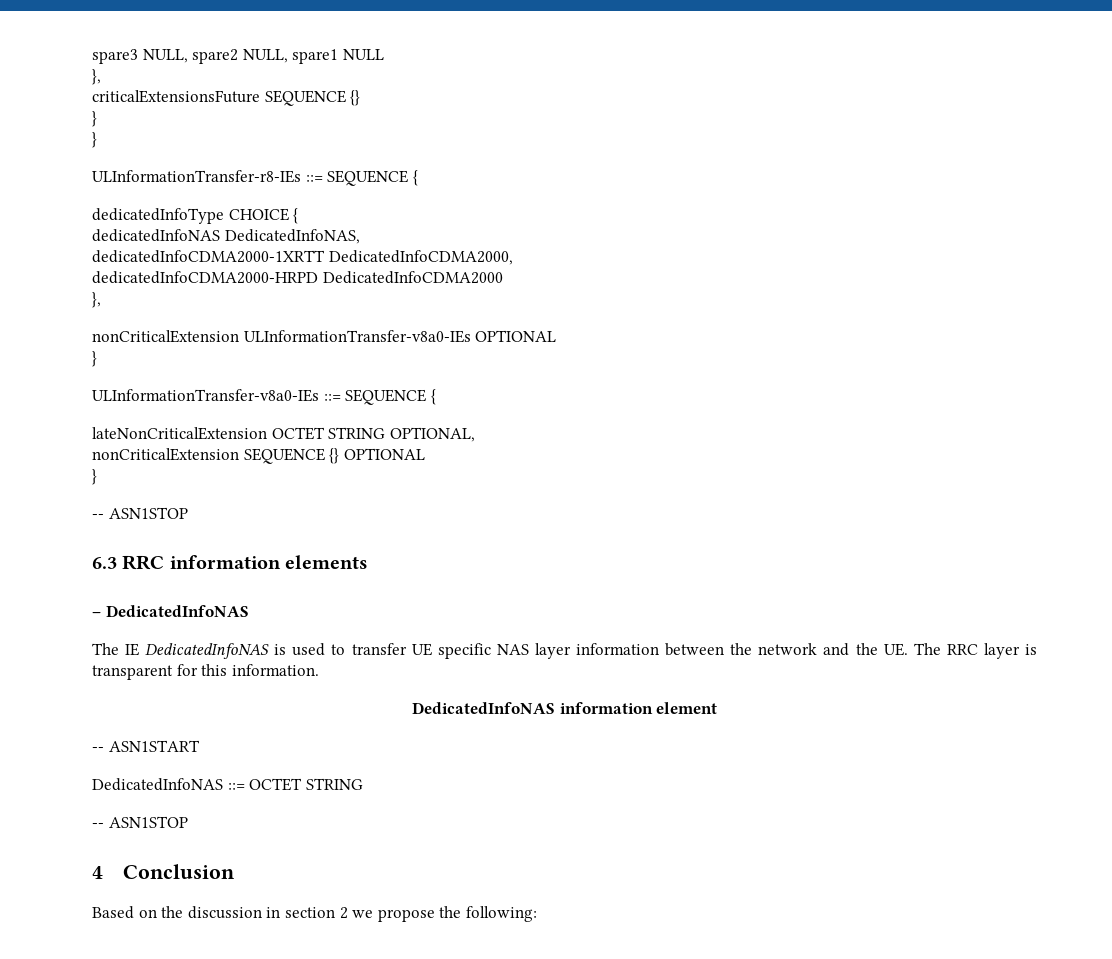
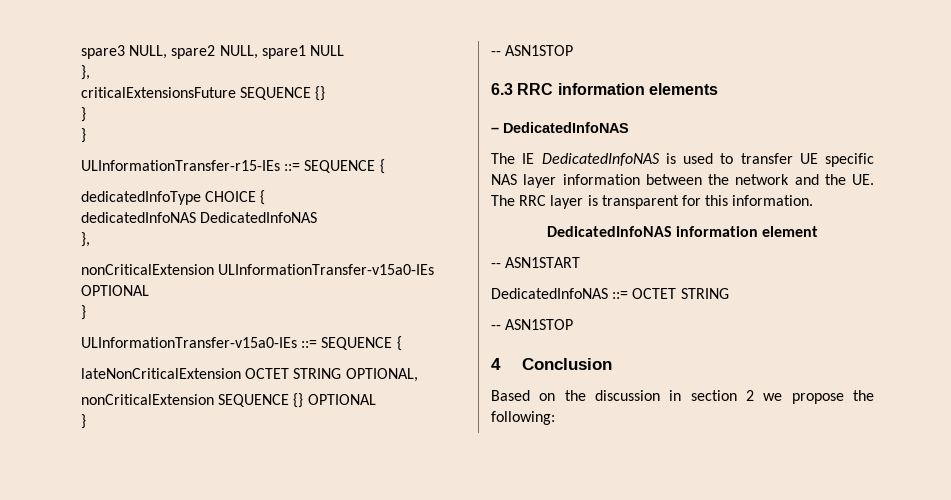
- ULInformationTransfer-r8-IEs ::= SEQUENCE {
+ ULInformationTransfer-r15-IEs ::= SEQUENCE {
- dedicatedInfoNAS DedicatedInfoNAS,
- dedicatedInfoCDMA2000-1XRTT DedicatedInfoCDMA2000,
- dedicatedInfoCDMA2000-HRPD DedicatedInfoCDMA2000
+ dedicatedInfoNAS DedicatedInfoNAS
- nonCriticalExtension ULInformationTransfer-v8a0-IEs OPTIONAL
+ nonCriticalExtension ULInformationTransfer-v15a0-IEs OPTIONAL
  }
- ULInformationTransfer-v8a0-IEs ::= SEQUENCE {
+ ULInformationTransfer-v15a0-IEs ::= SEQUENCE {

